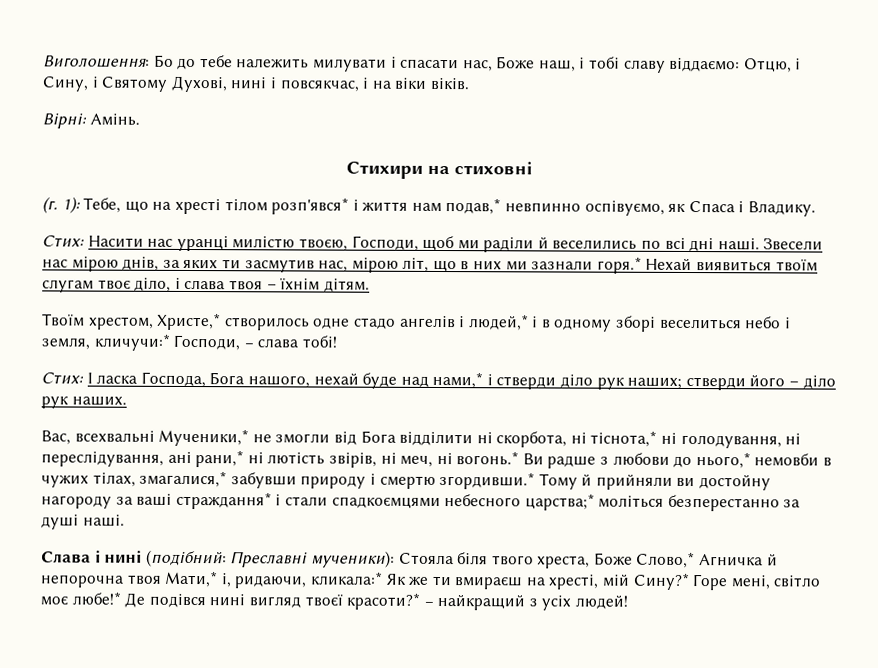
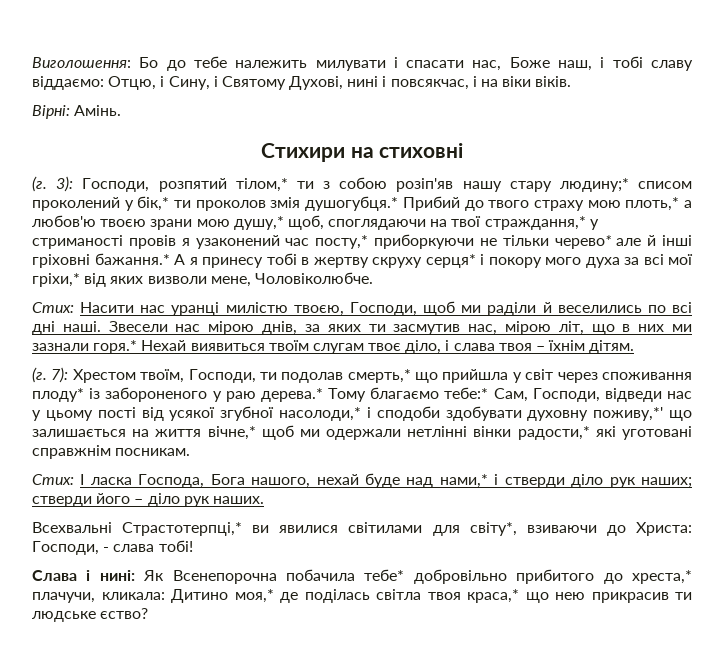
- (г. 1): Тебе, що на хресті тілом розп'явся* і життя нам подав,* невпинно оспівуємо, як Спаса і Владику.
+ (г. 3): Господи, розпятий тілом,* ти з собою розіп'яв нашу стару людину;* списом проколений у бік,* ти проколов змія душогубця.* Прибий до твого страху мою плоть,* а любов'ю твоєю зрани мою душу,* щоб, споглядаючи на твої страждання,* у стриманості провів я узаконений час посту,* приборкуючи не тільки черево* але й інші гріховні бажання.* А я принесу тобі в жертву скруху серця* і покору мого духа за всі мої гріхи,* від яких визволи мене, Чоловіколюбче.
- Твоїм хрестом, Христе,* створилось одне стадо ангелів і людей,* і в одному зборі веселиться небо і земля, кличучи:* Господи, − слава тобі!
+ (г. 7): Хрестом твоїм, Господи, ти подолав смерть,* що прийшла у світ через споживання плоду* із забороненого у раю дерева.* Тому благаємо тебе:* Сам, Господи, відведи нас у цьому пості від усякої згубної насолоди,* і сподоби здобувати духовну поживу,*' що залишається на життя вічне,* щоб ми одержали нетлінні вінки радости,* які уготовані справжнім посникам.
- Вас, всехвальні Мученики,* не змогли від Бога відділити ні скорбота, ні тіснота,* ні голодування, ні переслідування, ані рани,* ні лютість звірів, ні меч, ні вогонь.* Ви радше з любови до нього,* немовби в чужих тілах, змагалися,* забувши природу і смертю згордивши.* Тому й прийняли ви достойну нагороду за ваші страждання* і стали спадкоємцями небесного царства;* моліться безперестанно за душі наші.
- Слава і нині (подібний: Преславні мученики): Стояла біля твого хреста, Боже Слово,* Агничка й непорочна твоя Мати,* і, ридаючи, кликала:* Як же ти вмираєш на хресті, мій Сину?* Горе мені, світло моє любе!* Де подівся нині вигляд твоєї красоти?* − найкращий з усіх людей!
+ Всехвальні Страстотерпці,* ви явилися світилами для світу*, взиваючи до Христа: Господи, - слава тобі!
+ Слава і нині: Як Всенепорочна побачила тебе* добровільно прибитого до хреста,* плачучи, кликала: Дитино моя,* де поділась світла твоя краса,* що нею прикрасив ти людське єство?

